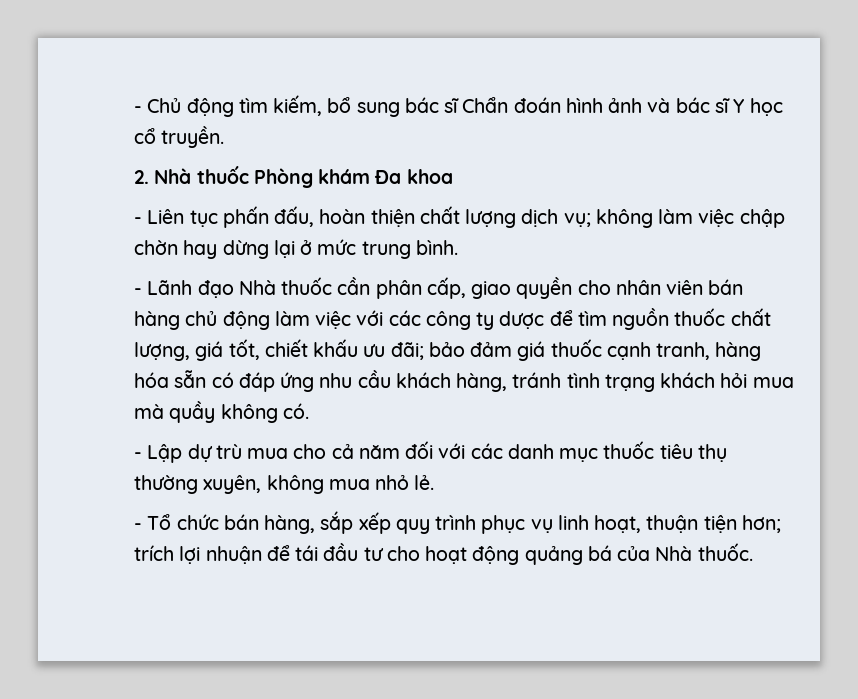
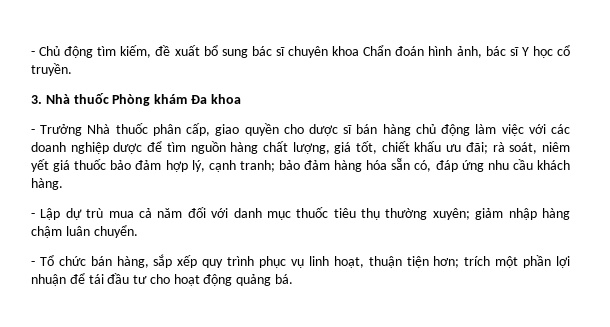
- - Chủ động tìm kiếm, bổ sung bác sĩ Chẩn đoán hình ảnh và bác sĩ Y học cổ truyền.
+ - Chủ động tìm kiếm, đề xuất bổ sung bác sĩ chuyên khoa Chẩn đoán hình ảnh, bác sĩ Y học cổ truyền.
- 2. Nhà thuốc Phòng khám Đa khoa
+ 3. Nhà thuốc Phòng khám Đa khoa
- - Liên tục phấn đấu, hoàn thiện chất lượng dịch vụ; không làm việc chập chờn hay dừng lại ở mức trung bình.
- - Lãnh đạo Nhà thuốc cần phân cấp, giao quyền cho nhân viên bán hàng chủ động làm việc với các công ty dược để tìm nguồn thuốc chất lượng, giá tốt, chiết khấu ưu đãi; bảo đảm giá thuốc cạnh tranh, hàng hóa sẵn có đáp ứng nhu cầu khách hàng, tránh tình trạng khách hỏi mua mà quầy không có.
+ - Trưởng Nhà thuốc phân cấp, giao quyền cho dược sĩ bán hàng chủ động làm việc với các doanh nghiệp dược để tìm nguồn hàng chất lượng, giá tốt, chiết khấu ưu đãi; rà soát, niêm yết giá thuốc bảo đảm hợp lý, cạnh tranh; bảo đảm hàng hóa sẵn có, đáp ứng nhu cầu khách hàng.
- - Lập dự trù mua cho cả năm đối với các danh mục thuốc tiêu thụ thường xuyên, không mua nhỏ lẻ.
+ - Lập dự trù mua cả năm đối với danh mục thuốc tiêu thụ thường xuyên; giảm nhập hàng chậm luân chuyển.
- - Tổ chức bán hàng, sắp xếp quy trình phục vụ linh hoạt, thuận tiện hơn; trích lợi nhuận để tái đầu tư cho hoạt động quảng bá của Nhà thuốc.
+ - Tổ chức bán hàng, sắp xếp quy trình phục vụ linh hoạt, thuận tiện hơn; trích một phần lợi nhuận để tái đầu tư cho hoạt động quảng bá.

